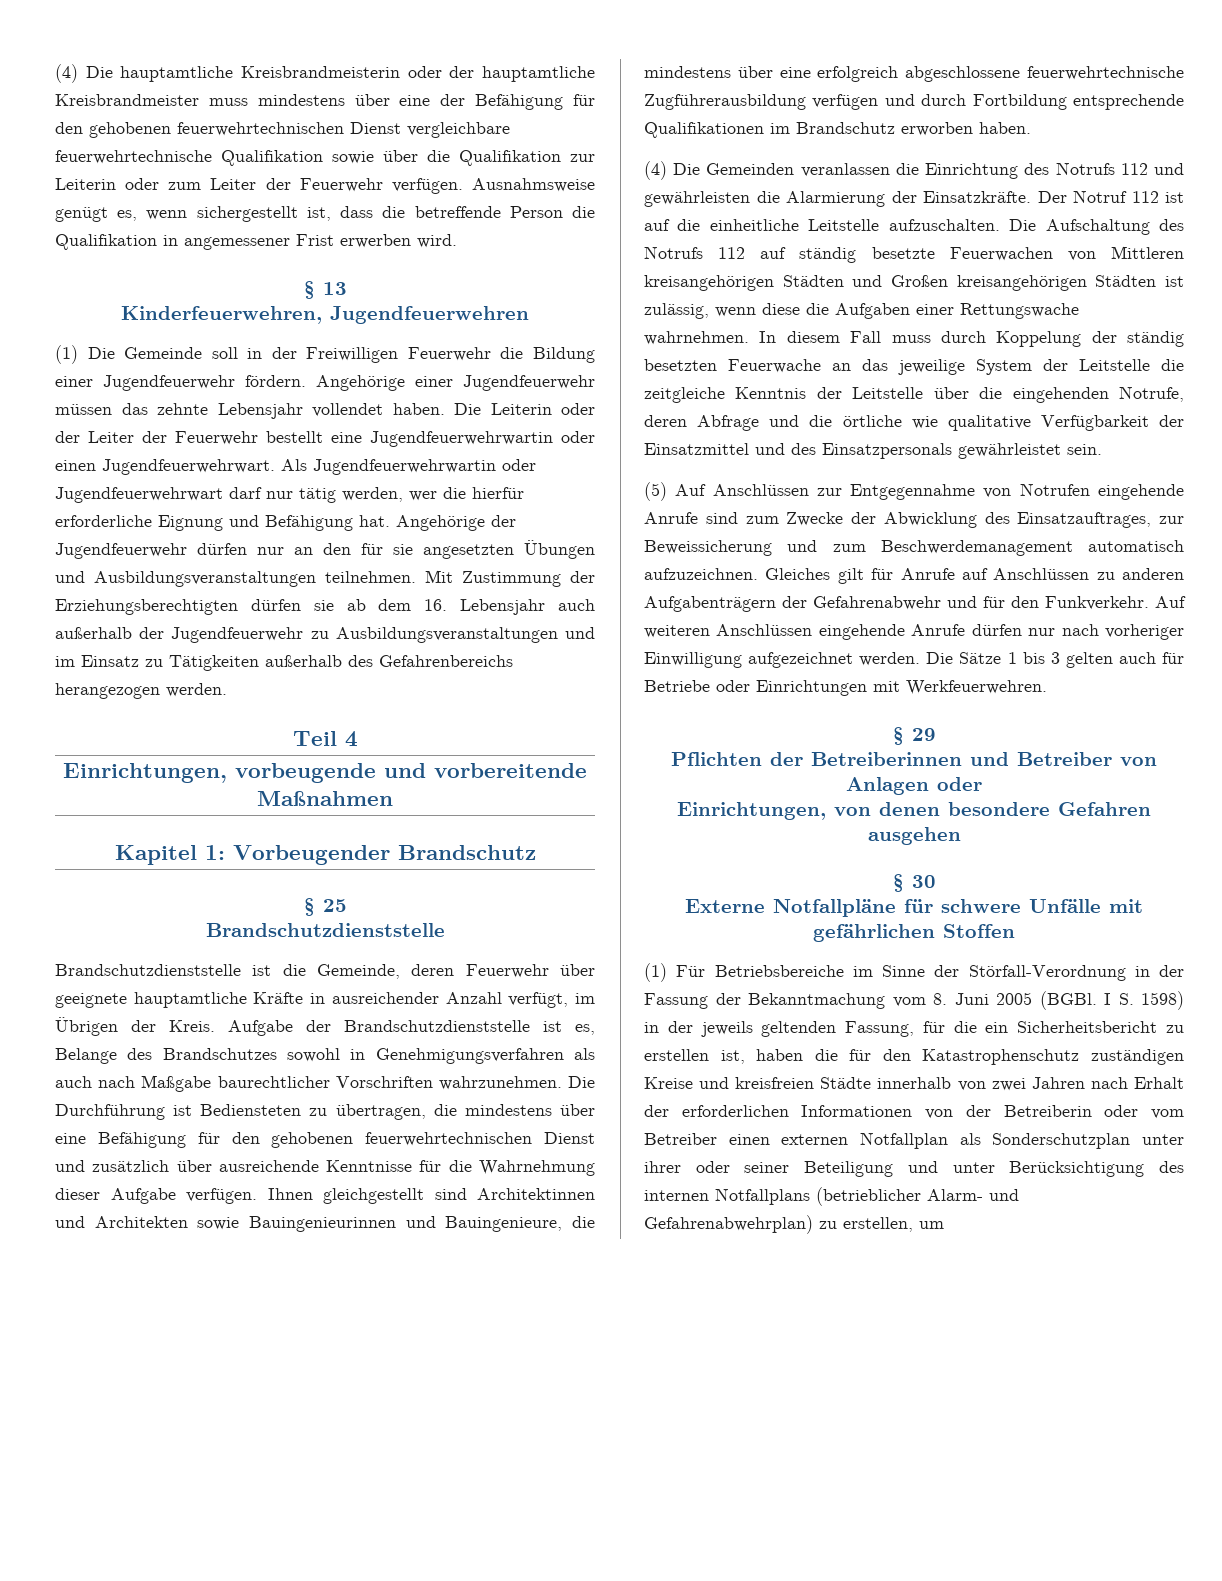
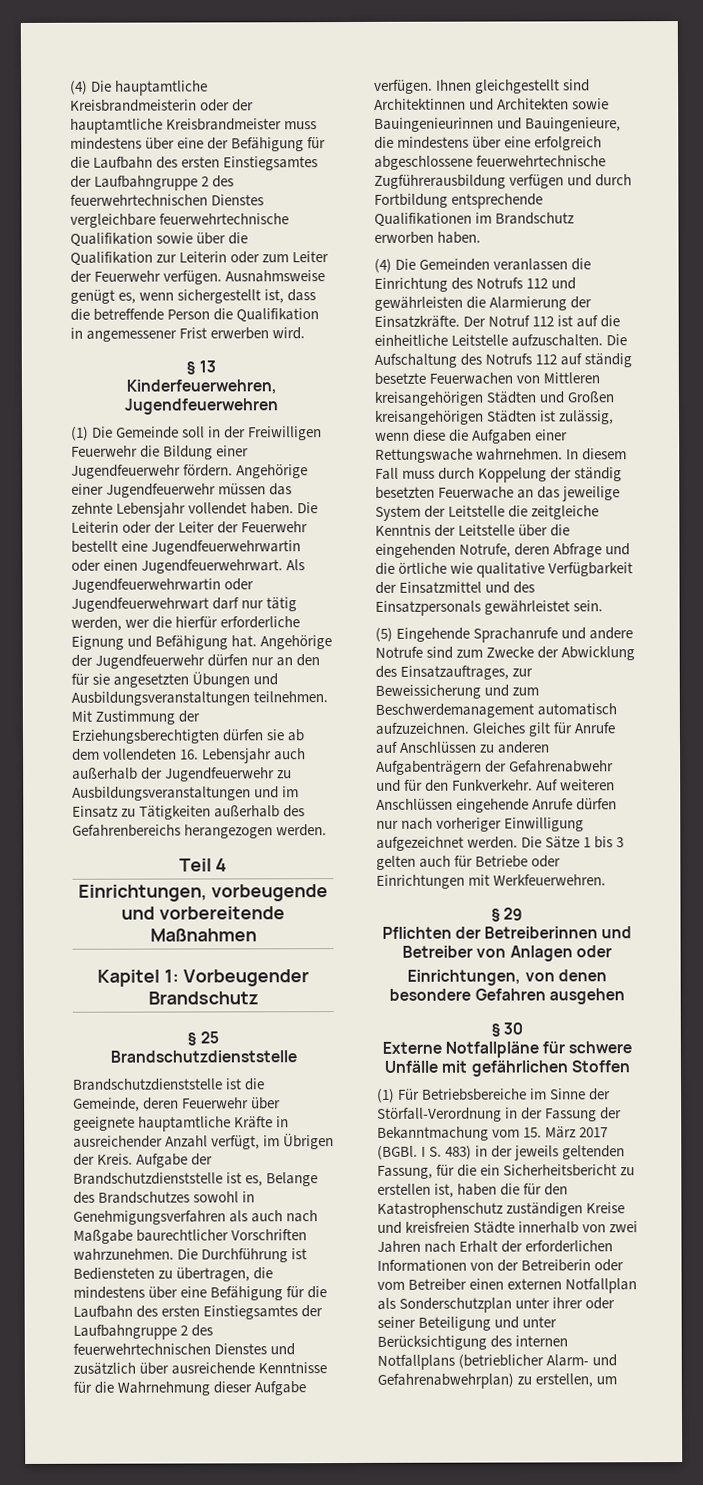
- (4) Die hauptamtliche Kreisbrandmeisterin oder der hauptamtliche Kreisbrandmeister muss mindestens über eine der Befähigung für den gehobenen feuerwehrtechnischen Dienst vergleichbare feuerwehrtechnische Qualifikation sowie über die Qualifikation zur Leiterin oder zum Leiter der Feuerwehr verfügen.
+ (4) Die hauptamtliche Kreisbrandmeisterin oder der hauptamtliche Kreisbrandmeister muss mindestens über eine der Befähigung für die Laufbahn des ersten Einstiegsamtes der Laufbahngruppe 2 des feuerwehrtechnischen Dienstes vergleichbare feuerwehrtechnische Qualifikation sowie über die Qualifikation zur Leiterin oder zum Leiter der Feuerwehr verfügen.
- Mit Zustimmung der Erziehungsberechtigten dürfen sie ab dem 16. Lebensjahr auch außerhalb der Jugendfeuerwehr zu Ausbildungsveranstaltungen und im Einsatz zu Tätigkeiten außerhalb des Gefahrenbereichs herangezogen werden.
+ Mit Zustimmung der Erziehungsberechtigten dürfen sie ab dem vollendeten 16. Lebensjahr auch außerhalb der Jugendfeuerwehr zu Ausbildungsveranstaltungen und im Einsatz zu Tätigkeiten außerhalb des Gefahrenbereichs herangezogen werden.
- Die Durchführung ist Bediensteten zu übertragen, die mindestens über eine Befähigung für den gehobenen feuerwehrtechnischen Dienst und zusätzlich über ausreichende Kenntnisse für die Wahrnehmung dieser Aufgabe verfügen.
+ Die Durchführung ist Bediensteten zu übertragen, die mindestens über eine Befähigung für die Laufbahn des ersten Einstiegsamtes der Laufbahngruppe 2 des feuerwehrtechnischen Dienstes und zusätzlich über ausreichende Kenntnisse für die Wahrnehmung dieser Aufgabe verfügen.
- (5) Auf Anschlüssen zur Entgegennahme von Notrufen eingehende Anrufe sind zum Zwecke der Abwicklung des Einsatzauftrages, zur Beweissicherung und zum Beschwerdemanagement automatisch aufzuzeichnen.
+ (5) Eingehende Sprachanrufe und andere Notrufe sind zum Zwecke der Abwicklung des Einsatzauftrages, zur Beweissicherung und zum Beschwerdemanagement automatisch aufzuzeichnen.
- (1) Für Betriebsbereiche im Sinne der Störfall-Verordnung in der Fassung der Bekanntmachung vom 8. Juni 2005 (BGBl.
+ (1) Für Betriebsbereiche im Sinne der Störfall-Verordnung in der Fassung der Bekanntmachung vom 15. März 2017 (BGBl.
- I S. 1598) in der jeweils geltenden Fassung, für die ein Sicherheitsbericht zu erstellen ist, haben die für den Katastrophenschutz zuständigen Kreise und kreisfreien Städte innerhalb von zwei Jahren nach Erhalt der erforderlichen Informationen von der Betreiberin oder vom Betreiber einen externen Notfallplan als Sonderschutzplan unter ihrer oder seiner Beteiligung und unter Berücksichtigung des internen Notfallplans (betrieblicher Alarm- und Gefahrenabwehrplan) zu erstellen, um
+ I S. 483) in der jeweils geltenden Fassung, für die ein Sicherheitsbericht zu erstellen ist, haben die für den Katastrophenschutz zuständigen Kreise und kreisfreien Städte innerhalb von zwei Jahren nach Erhalt der erforderlichen Informationen von der Betreiberin oder vom Betreiber einen externen Notfallplan als Sonderschutzplan unter ihrer oder seiner Beteiligung und unter Berücksichtigung des internen Notfallplans (betrieblicher Alarm- und Gefahrenabwehrplan) zu erstellen, um

